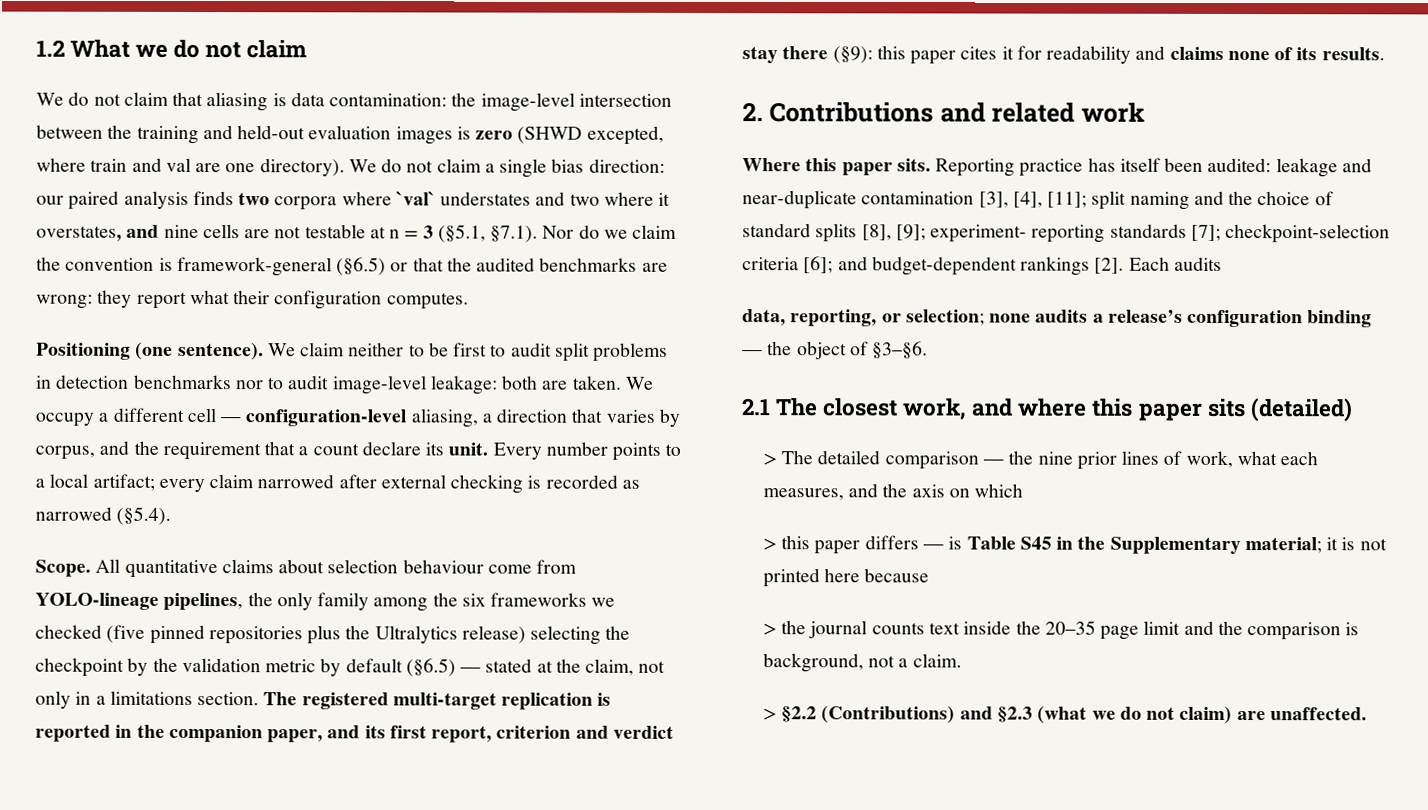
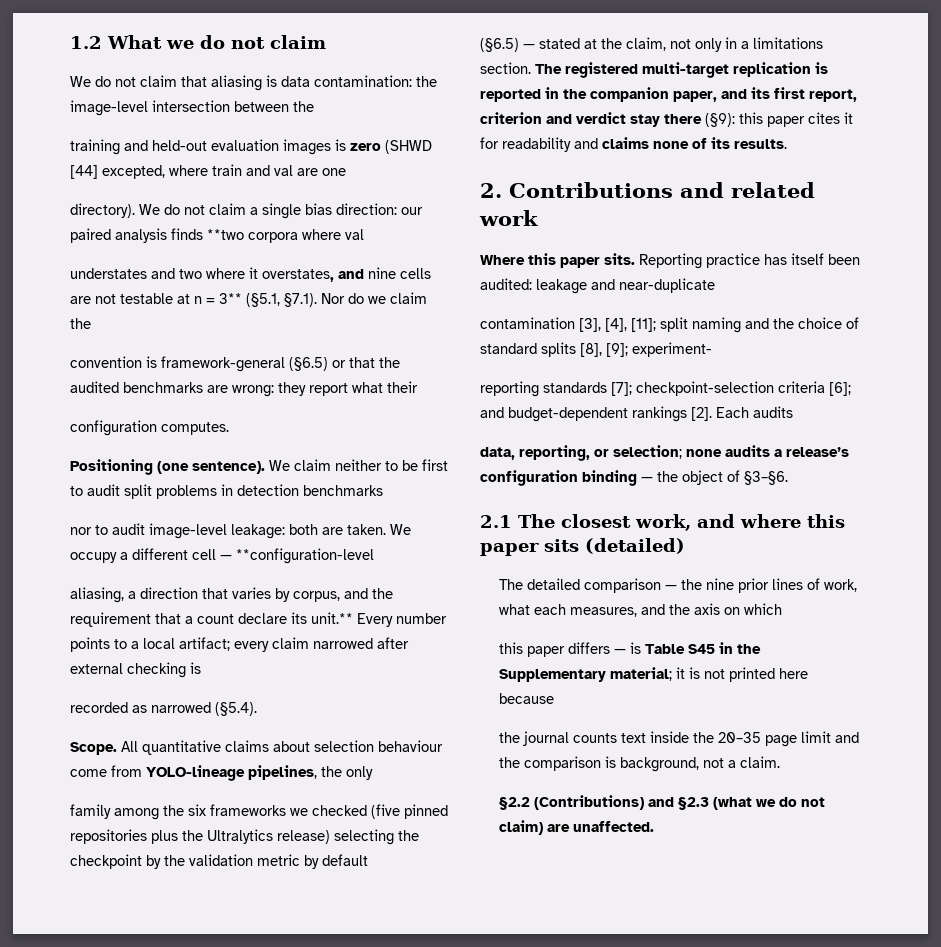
- We do not claim that aliasing is data contamination: the image-level intersection between the training and held-out evaluation images is zero (SHWD excepted, where train and val are one directory).
+ We do not claim that aliasing is data contamination: the image-level intersection between the
+ training and held-out evaluation images is zero (SHWD [44] excepted, where train and val are one
+ directory).
- We do not claim a single bias direction: our paired analysis finds two corpora where `val` understates and two where it overstates, and nine cells are not testable at n = 3 (§5.1, §7.1). Nor do we claim the convention is framework-general (§6.5) or that the audited benchmarks are wrong: they report what their configuration computes.
+ We do not claim a single bias direction: our paired analysis finds **two corpora where val
+ understates and two where it overstates, and nine cells are not testable at n = 3** (§5.1, §7.1). Nor do we claim the
+ convention is framework-general (§6.5) or that the audited benchmarks are wrong: they report what their
+ configuration computes.
- We claim neither to be first to audit split problems in detection benchmarks nor to audit image-level leakage: both are taken.
+ We claim neither to be first to audit split problems in detection benchmarks
+ nor to audit image-level leakage: both are taken.
- We occupy a different cell — configuration-level aliasing, a direction that varies by corpus, and the requirement that a count declare its unit. Every number points to a local artifact; every claim narrowed after external checking is recorded as narrowed (§5.4).
+ We occupy a different cell — **configuration-level
+ aliasing, a direction that varies by corpus, and the requirement that a count declare its unit.** Every number points to a local artifact; every claim narrowed after external checking is
+ recorded as narrowed (§5.4).
- All quantitative claims about selection behaviour come from YOLO-lineage pipelines, the only family among the six frameworks we checked (five pinned repositories plus the Ultralytics release) selecting the checkpoint by the validation metric by default (§6.5) — stated at the claim, not only in a limitations section.
+ All quantitative claims about selection behaviour come from YOLO-lineage pipelines, the only
+ family among the six frameworks we checked (five pinned repositories plus the Ultralytics release) selecting the checkpoint by the validation metric by default
+ (§6.5) — stated at the claim, not only in a limitations section.
- Reporting practice has itself been audited: leakage and near-duplicate contamination [3], [4], [11]; split naming and the choice of standard splits [8], [9]; experiment- reporting standards [7]; checkpoint-selection criteria [6]; and budget-dependent rankings [2].
+ Reporting practice has itself been audited: leakage and near-duplicate
+ contamination [3], [4], [11]; split naming and the choice of standard splits [8], [9]; experiment-
+ reporting standards [7]; checkpoint-selection criteria [6]; and budget-dependent rankings [2].
- > The detailed comparison — the nine prior lines of work, what each measures, and the axis on which
+ The detailed comparison — the nine prior lines of work, what each measures, and the axis on which
- > this paper differs — is Table S45 in the Supplementary material; it is not printed here because
+ this paper differs — is Table S45 in the Supplementary material; it is not printed here because
- > the journal counts text inside the 20–35 page limit and the comparison is background, not a claim.
+ the journal counts text inside the 20–35 page limit and the comparison is background, not a claim.
- > §2.2 (Contributions) and §2.3 (what we do not claim) are unaffected.
+ §2.2 (Contributions) and §2.3 (what we do not claim) are unaffected.

